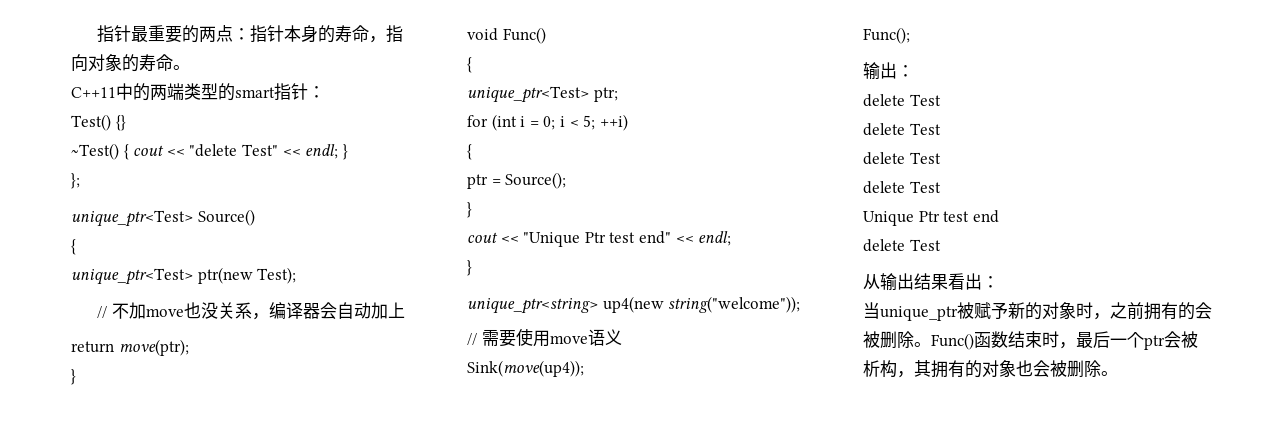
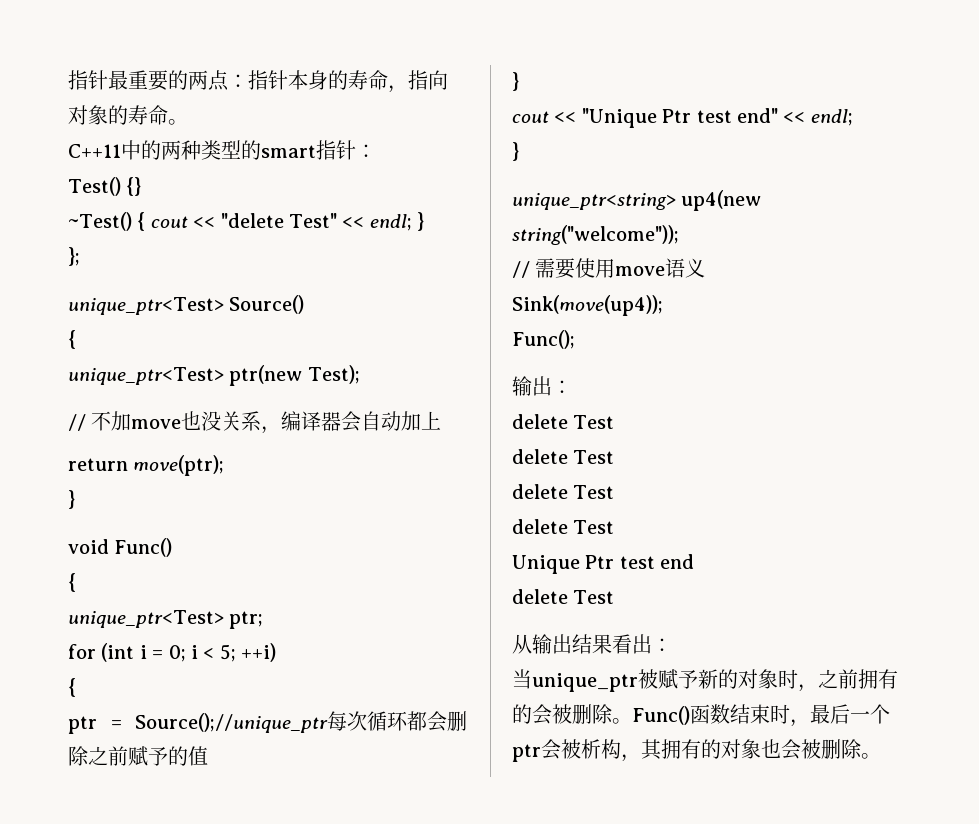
- C++11中的两端类型的smart指针：
+ C++11中的两种类型的smart指针：
- ptr = Source();
+ ptr = Source();//unique_ptr每次循环都会删除之前赋予的值

